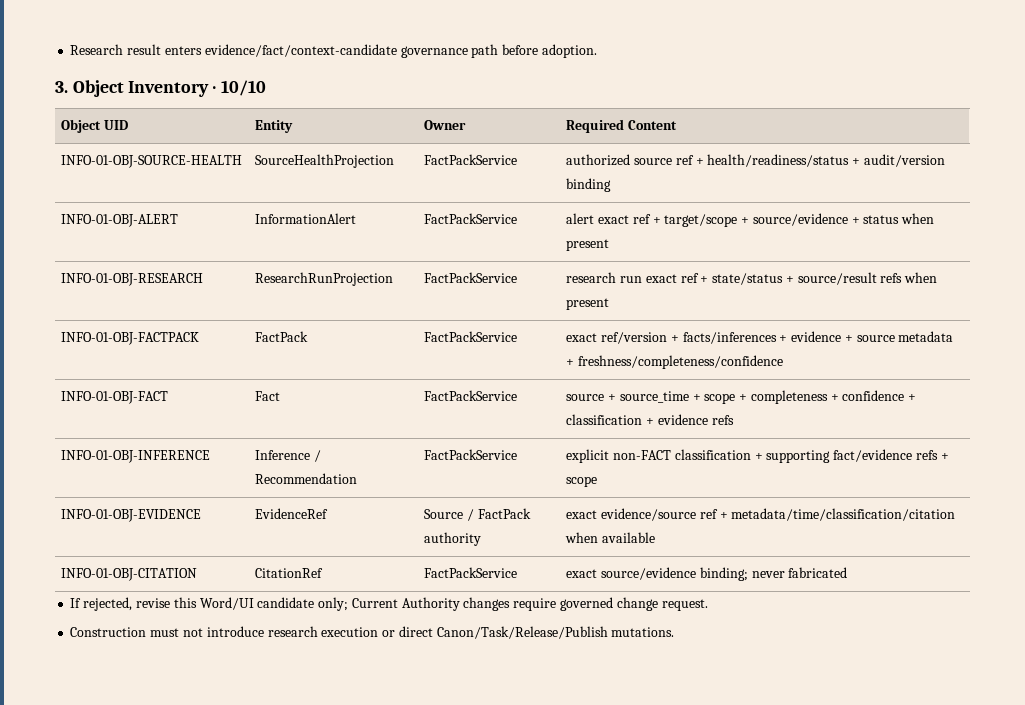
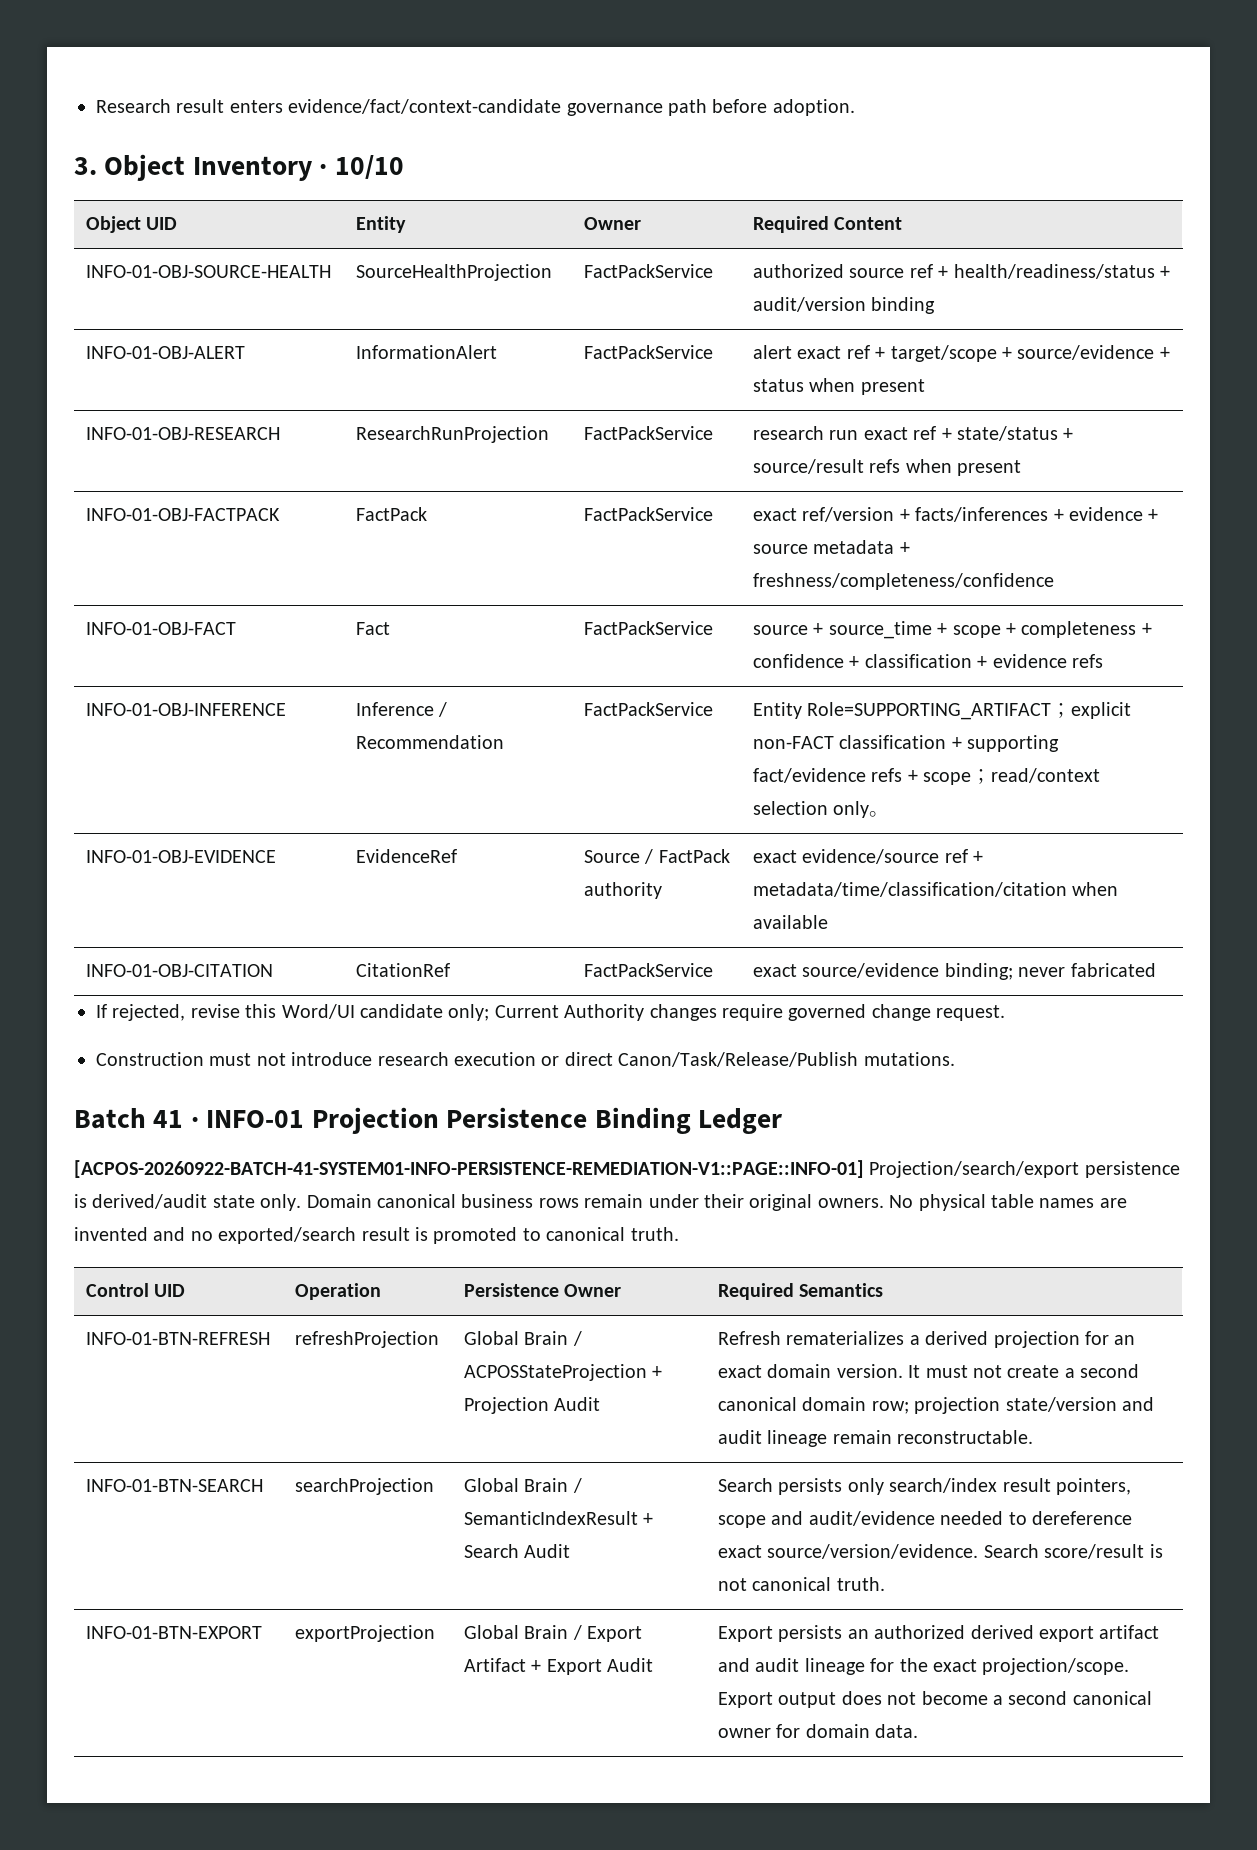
- INFO-01-OBJ-INFERENCE | Inference / Recommendation | FactPackService | explicit non-FACT classification + supporting fact/evidence refs + scope
+ INFO-01-OBJ-INFERENCE | Inference / Recommendation | FactPackService | Entity Role=SUPPORTING_ARTIFACT；explicit non-FACT classification + supporting fact/evidence refs + scope；read/context selection only。
+ Batch 41 · INFO-01 Projection Persistence Binding Ledger
+ [ACPOS-20260922-BATCH-41-SYSTEM01-INFO-PERSISTENCE-REMEDIATION-V1::PAGE::INFO-01] Projection/search/export persistence is derived/audit state only. Domain canonical business rows remain under their original owners. No physical table names are invented and no exported/search result is promoted to canonical truth.
+ Control UID | Operation | Persistence Owner | Required Semantics
+ INFO-01-BTN-REFRESH | refreshProjection | Global Brain / ACPOSStateProjection + Projection Audit | Refresh rematerializes a derived projection for an exact domain version. It must not create a second canonical domain row; projection state/version and audit lineage remain reconstructable.
+ INFO-01-BTN-SEARCH | searchProjection | Global Brain / SemanticIndexResult + Search Audit | Search persists only search/index result pointers, scope and audit/evidence needed to dereference exact source/version/evidence. Search score/result is not canonical truth.
+ INFO-01-BTN-EXPORT | exportProjection | Global Brain / Export Artifact + Export Audit | Export persists an authorized derived export artifact and audit lineage for the exact projection/scope. Export output does not become a second canonical owner for domain data.

